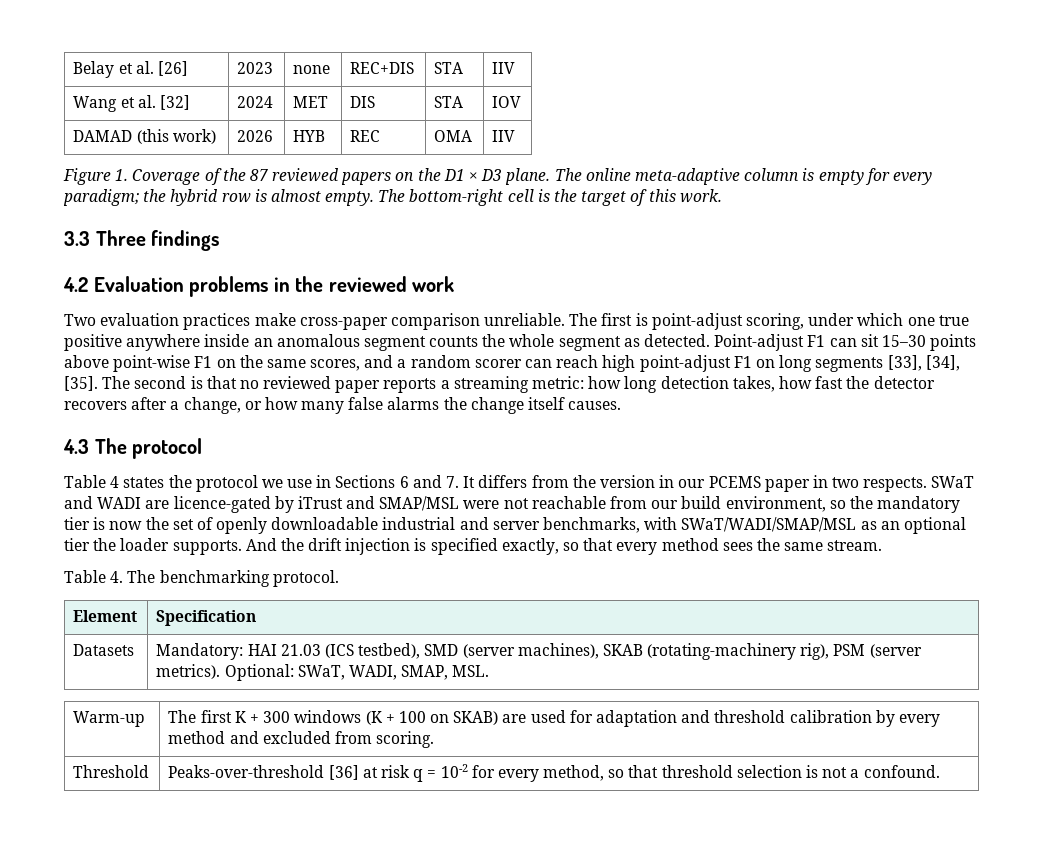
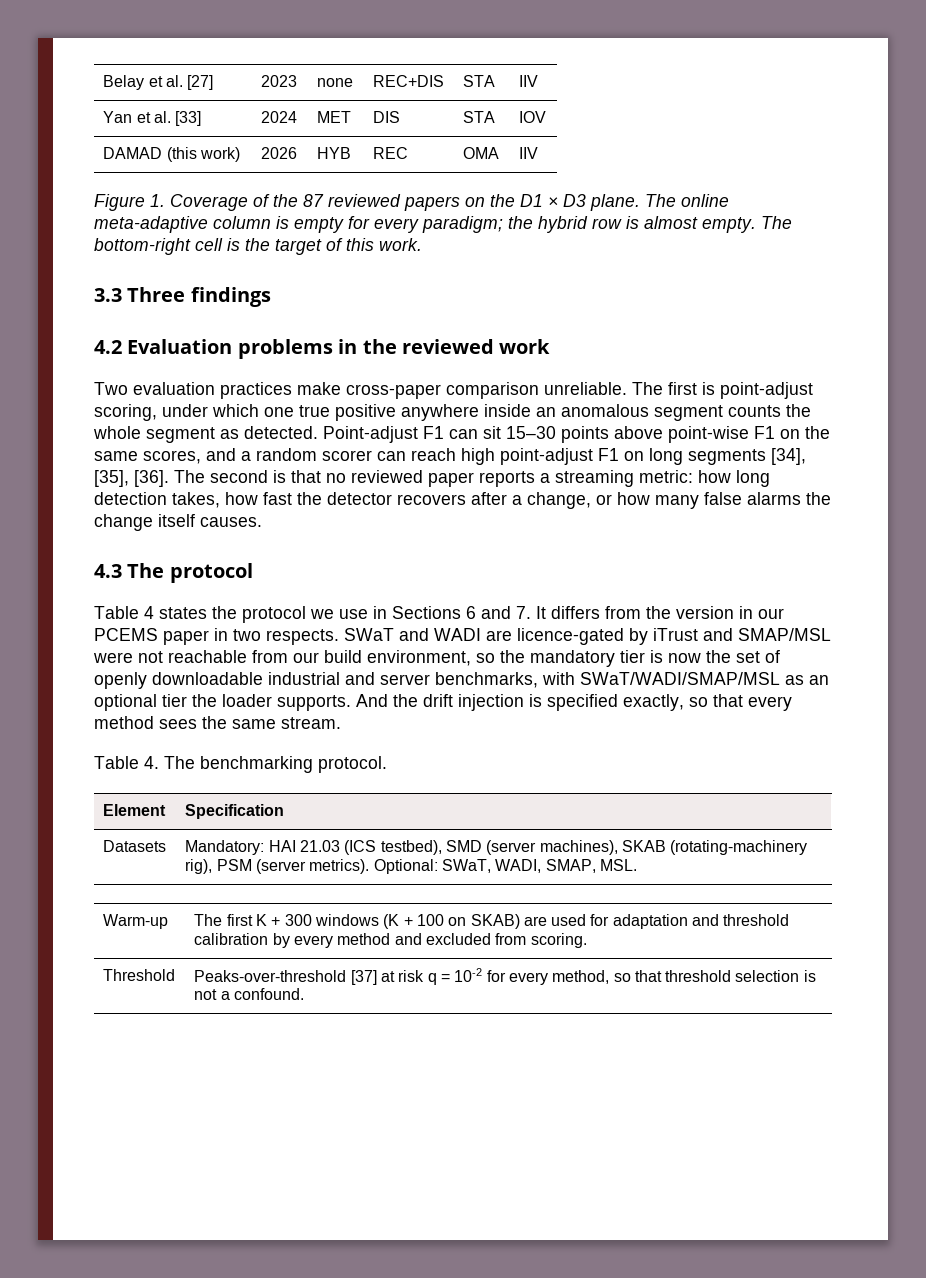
- Belay et al. [26] | 2023 | none | REC+DIS | STA | IIV
+ Belay et al. [27] | 2023 | none | REC+DIS | STA | IIV
- Wang et al. [32] | 2024 | MET | DIS | STA | IOV
+ Yan et al. [33] | 2024 | MET | DIS | STA | IOV
- Point-adjust F1 can sit 15–30 points above point-wise F1 on the same scores, and a random scorer can reach high point-adjust F1 on long segments [33], [34], [35].
+ Point-adjust F1 can sit 15–30 points above point-wise F1 on the same scores, and a random scorer can reach high point-adjust F1 on long segments [34], [35], [36].
- Threshold | Peaks-over-threshold [36] at risk q = 10-2 for every method, so that threshold selection is not a confound.
+ Threshold | Peaks-over-threshold [37] at risk q = 10-2 for every method, so that threshold selection is not a confound.

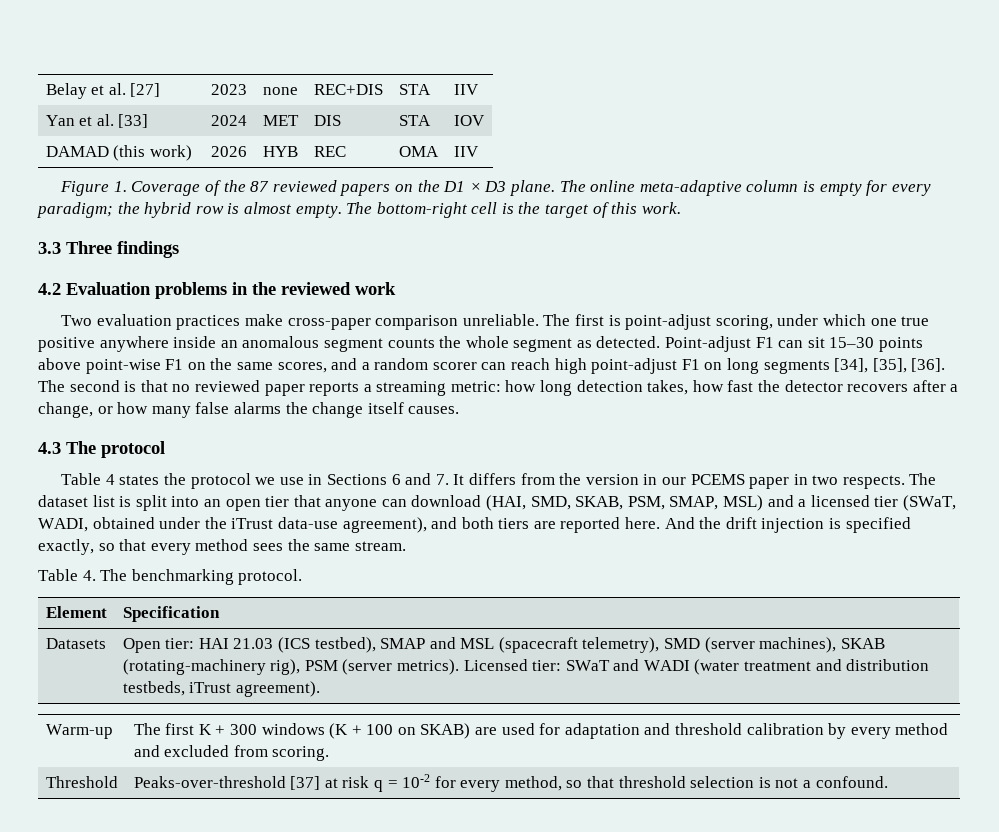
- SWaT and WADI are licence-gated by iTrust and SMAP/MSL were not reachable from our build environment, so the mandatory tier is now the set of openly downloadable industrial and server benchmarks, with SWaT/WADI/SMAP/MSL as an optional tier the loader supports.
+ The dataset list is split into an open tier that anyone can download (HAI, SMD, SKAB, PSM, SMAP, MSL) and a licensed tier (SWaT, WADI, obtained under the iTrust data-use agreement), and both tiers are reported here.
- Datasets | Mandatory: HAI 21.03 (ICS testbed), SMD (server machines), SKAB (rotating-machinery rig), PSM (server metrics). Optional: SWaT, WADI, SMAP, MSL.
+ Datasets | Open tier: HAI 21.03 (ICS testbed), SMAP and MSL (spacecraft telemetry), SMD (server machines), SKAB (rotating-machinery rig), PSM (server metrics). Licensed tier: SWaT and WADI (water treatment and distribution testbeds, iTrust agreement).

